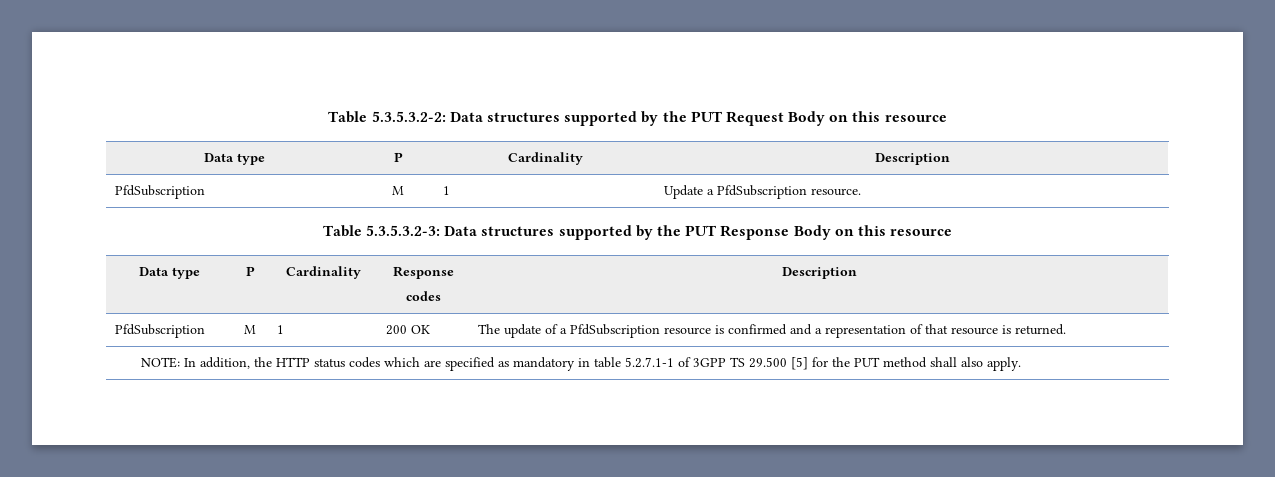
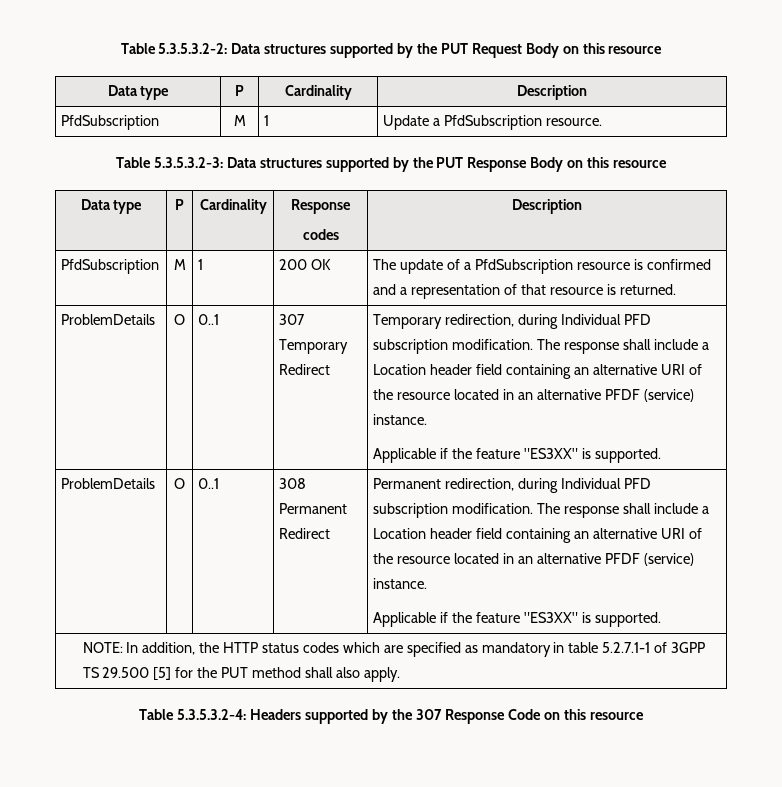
+ ProblemDetails | O | 0..1 | 307 Temporary Redirect | Temporary redirection, during Individual PFD subscription modification. The response shall include a Location header field containing an alternative URI of the resource located in an alternative PFDF (service) instance.
+ Applicable if the feature "ES3XX" is supported.
+ ProblemDetails | O | 0..1 | 308 Permanent Redirect | Permanent redirection, during Individual PFD subscription modification. The response shall include a Location header field containing an alternative URI of the resource located in an alternative PFDF (service) instance.
+ Applicable if the feature "ES3XX" is supported.
+ Table 5.3.5.3.2-4: Headers supported by the 307 Response Code on this resource

